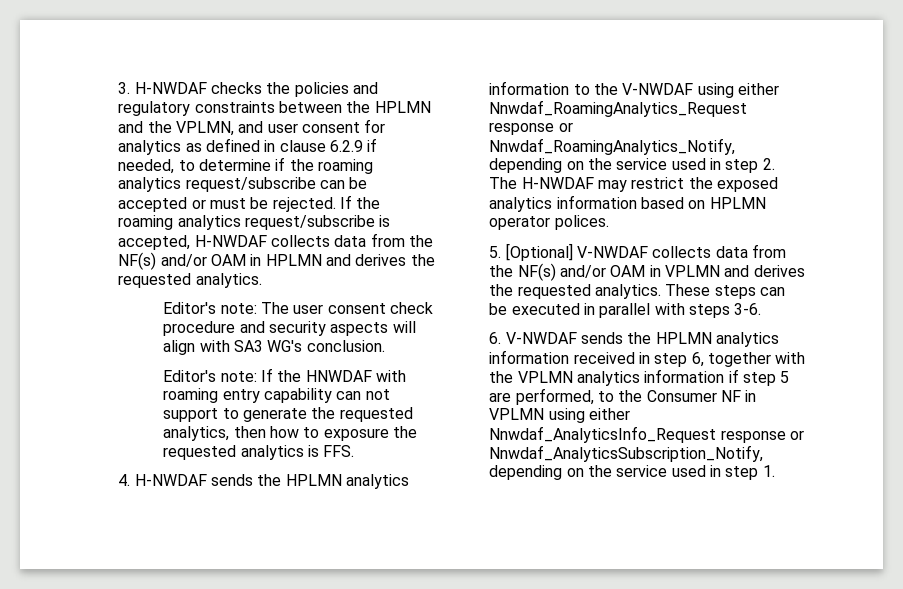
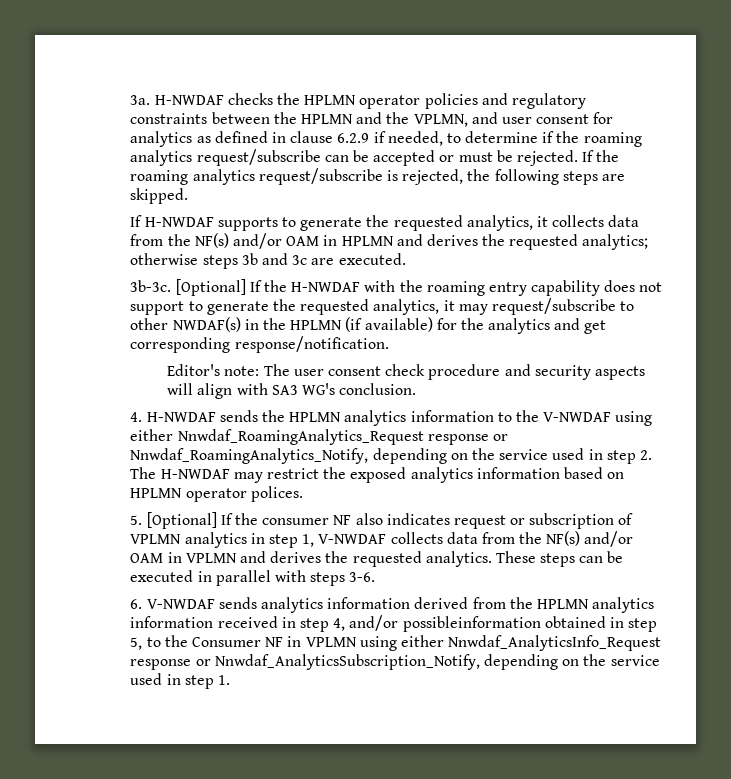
- 3. H-NWDAF checks the policies and regulatory constraints between the HPLMN and the VPLMN, and user consent for analytics as defined in clause 6.2.9 if needed, to determine if the roaming analytics request/subscribe can be accepted or must be rejected.
+ 3a. H-NWDAF checks the HPLMN operator policies and regulatory constraints between the HPLMN and the VPLMN, and user consent for analytics as defined in clause 6.2.9 if needed, to determine if the roaming analytics request/subscribe can be accepted or must be rejected.
- If the roaming analytics request/subscribe is accepted, H-NWDAF collects data from the NF(s) and/or OAM in HPLMN and derives the requested analytics.
+ If the roaming analytics request/subscribe is rejected, the following steps are skipped.
+ If H-NWDAF supports to generate the requested analytics, it collects data from the NF(s) and/or OAM in HPLMN and derives the requested analytics; otherwise steps 3b and 3c are executed.
+ 3b-3c. [Optional] If the H-NWDAF with the roaming entry capability does not support to generate the requested analytics, it may request/subscribe to other NWDAF(s) in the HPLMN (if available) for the analytics and get corresponding response/notification.
- Editor's note: If the HNWDAF with roaming entry capability can not support to generate the requested analytics, then how to exposure the requested analytics is FFS.
- 5. [Optional] V-NWDAF collects data from the NF(s) and/or OAM in VPLMN and derives the requested analytics.
+ 5. [Optional] If the consumer NF also indicates request or subscription of VPLMN analytics in step 1, V-NWDAF collects data from the NF(s) and/or OAM in VPLMN and derives the requested analytics.
- 6. V-NWDAF sends the HPLMN analytics information received in step 6, together with the VPLMN analytics information if step 5 are performed, to the Consumer NF in VPLMN using either Nnwdaf_AnalyticsInfo_Request response or Nnwdaf_AnalyticsSubscription_Notify, depending on the service used in step 1.
+ 6. V-NWDAF sends analytics information derived from the HPLMN analytics information received in step 4, and/or possibleinformation obtained in step 5, to the Consumer NF in VPLMN using either Nnwdaf_AnalyticsInfo_Request response or Nnwdaf_AnalyticsSubscription_Notify, depending on the service used in step 1.

